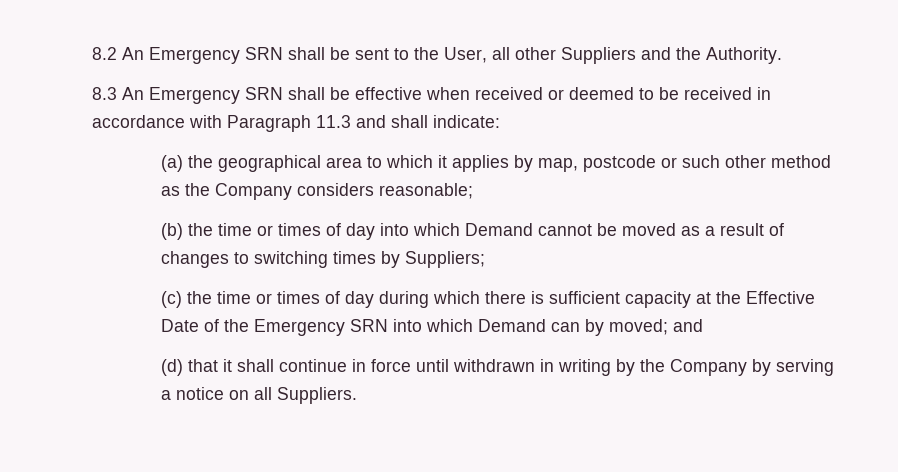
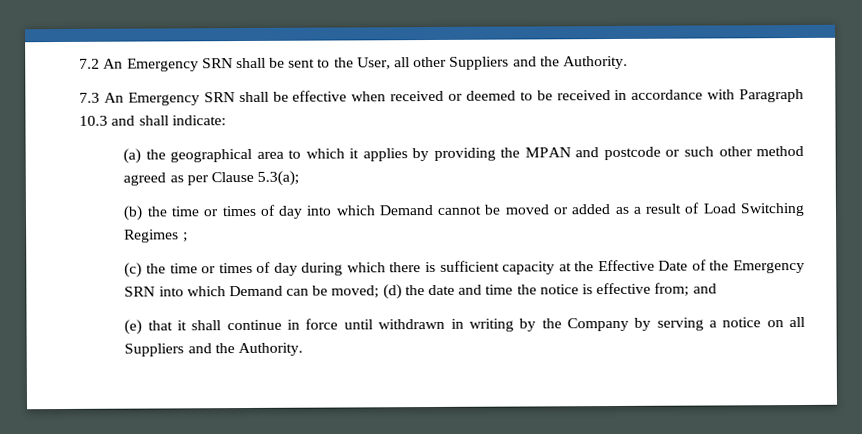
- 8.2 An Emergency SRN shall be sent to the User, all other Suppliers and the Authority.
+ 7.2 An Emergency SRN shall be sent to the User, all other Suppliers and the Authority.
- 8.3 An Emergency SRN shall be effective when received or deemed to be received in accordance with Paragraph 11.3 and shall indicate:
+ 7.3 An Emergency SRN shall be effective when received or deemed to be received in accordance with Paragraph 10.3 and shall indicate:
- (a) the geographical area to which it applies by map, postcode or such other method as the Company considers reasonable;
+ (a) the geographical area to which it applies by providing the MPAN and postcode or such other method agreed as per Clause 5.3(a);
- (b) the time or times of day into which Demand cannot be moved as a result of changes to switching times by Suppliers;
+ (b) the time or times of day into which Demand cannot be moved or added as a result of Load Switching Regimes ;
- (c) the time or times of day during which there is sufficient capacity at the Effective Date of the Emergency SRN into which Demand can by moved; and
+ (c) the time or times of day during which there is sufficient capacity at the Effective Date of the Emergency SRN into which Demand can be moved; (d) the date and time the notice is effective from; and
- (d) that it shall continue in force until withdrawn in writing by the Company by serving a notice on all Suppliers.
+ (e) that it shall continue in force until withdrawn in writing by the Company by serving a notice on all Suppliers and the Authority.

